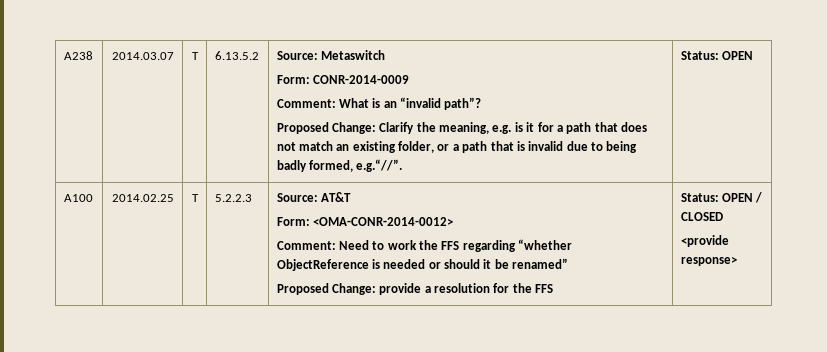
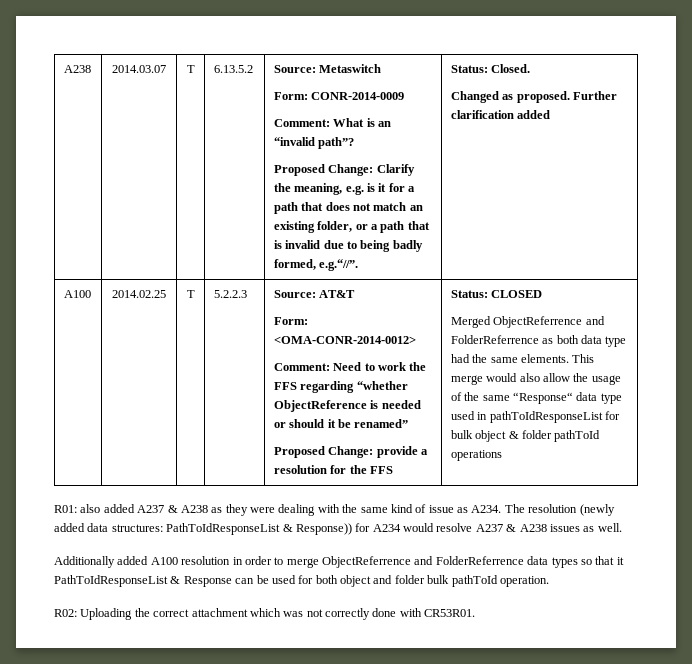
- Proposed Change: Clarify the meaning, e.g. is it for a path that does not match an existing folder, or a path that is invalid due to being badly formed, e.g.“//”. | Status: OPEN
+ Proposed Change: Clarify the meaning, e.g. is it for a path that does not match an existing folder, or a path that is invalid due to being badly formed, e.g.“//”. | Status: Closed.
+ Changed as proposed. Further clarification added
- Status: OPEN / CLOSED
+ Status: CLOSED
- <provide response>
+ Merged ObjectReferrence and FolderReferrence as both data type had the same elements. This merge would also allow the usage of the same “Response“ data type used in pathToIdResponseList for bulk object & folder pathToId operations
+ R01: also added A237 & A238 as they were dealing with the same kind of issue as A234. The resolution (newly added data structures: PathToIdResponseList & Response)) for A234 would resolve A237 & A238 issues as well.
+ Additionally added A100 resolution in order to merge ObjectReferrence and FolderReferrence data types so that it PathToIdResponseList & Response can be used for both object and folder bulk pathToId operation.
+ R02: Uploading the correct attachment which was not correctly done with CR53R01.

